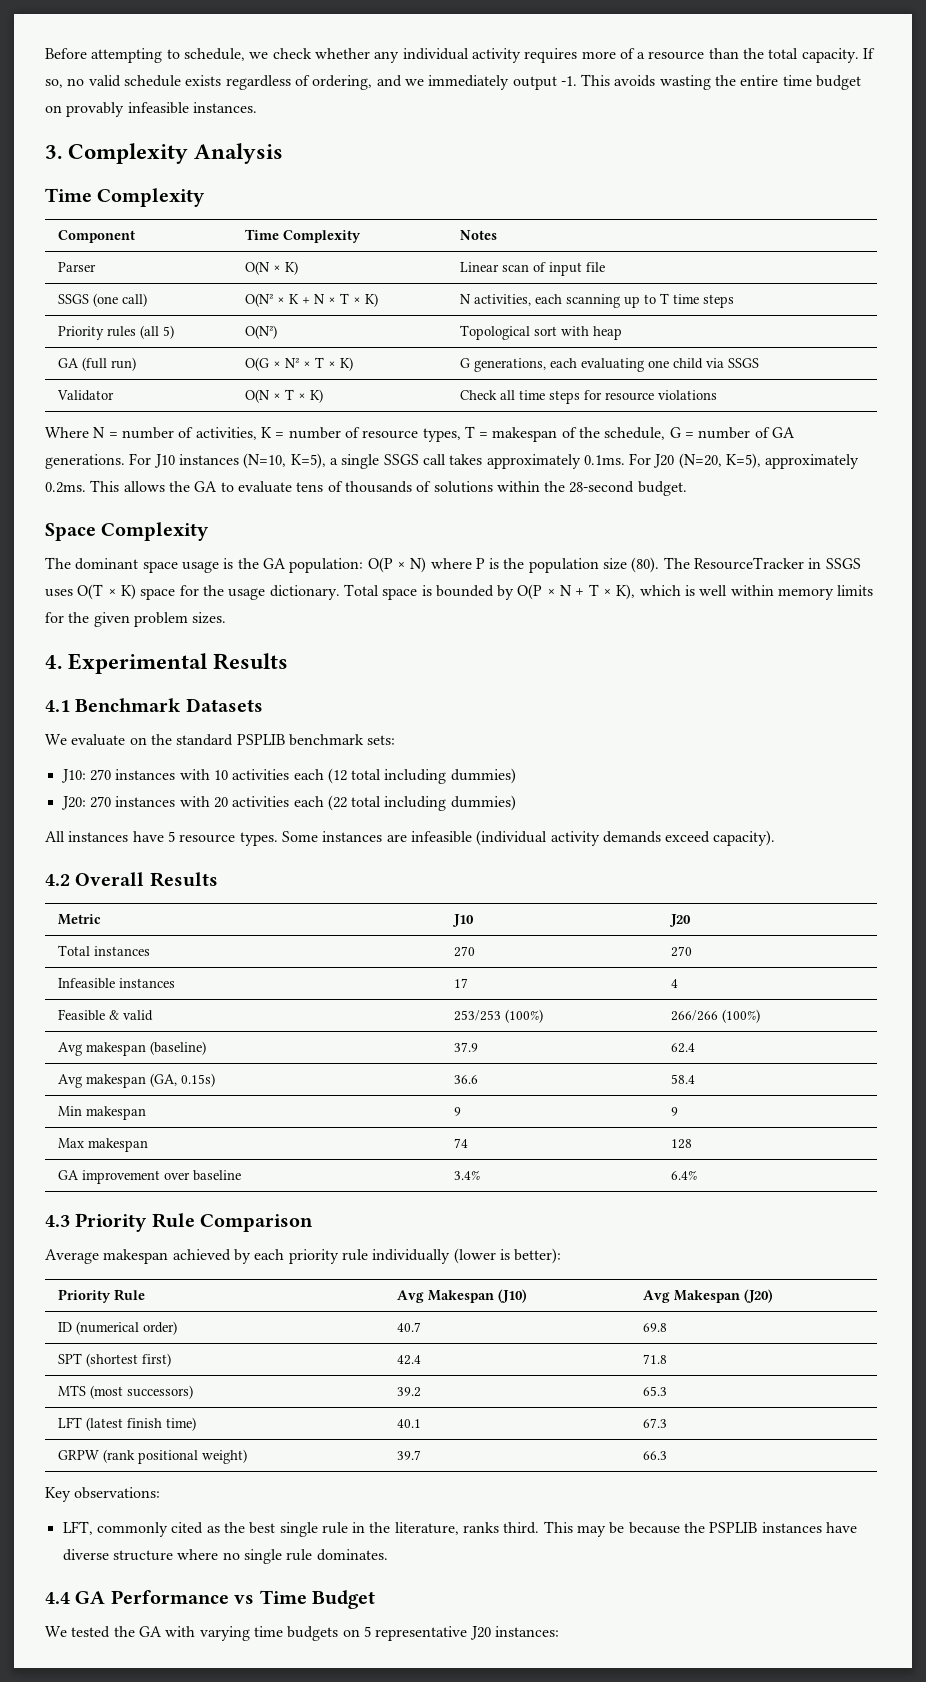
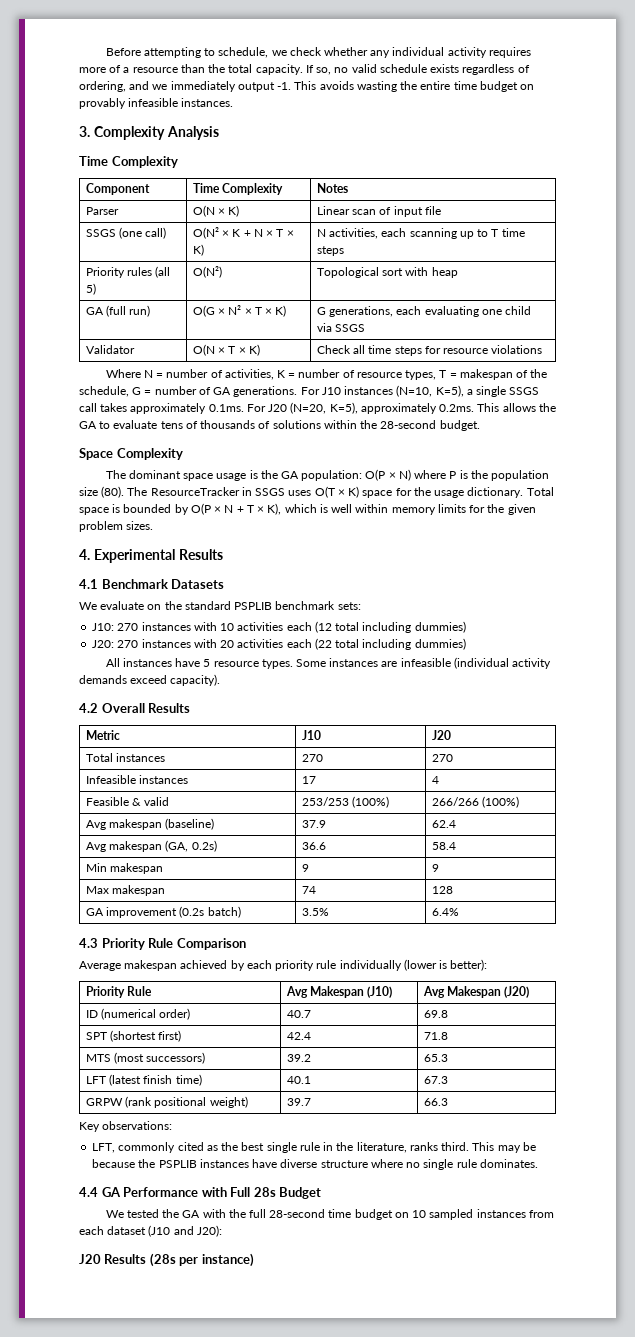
- Avg makespan (GA, 0.15s) | 36.6 | 58.4
+ Avg makespan (GA, 0.2s) | 36.6 | 58.4
- GA improvement over baseline | 3.4% | 6.4%
+ GA improvement (0.2s batch) | 3.5% | 6.4%
- 4.4 GA Performance vs Time Budget
+ 4.4 GA Performance with Full 28s Budget
- We tested the GA with varying time budgets on 5 representative J20 instances:
+ We tested the GA with the full 28-second time budget on 10 sampled instances from each dataset (J10 and J20):
+ J20 Results (28s per instance)

